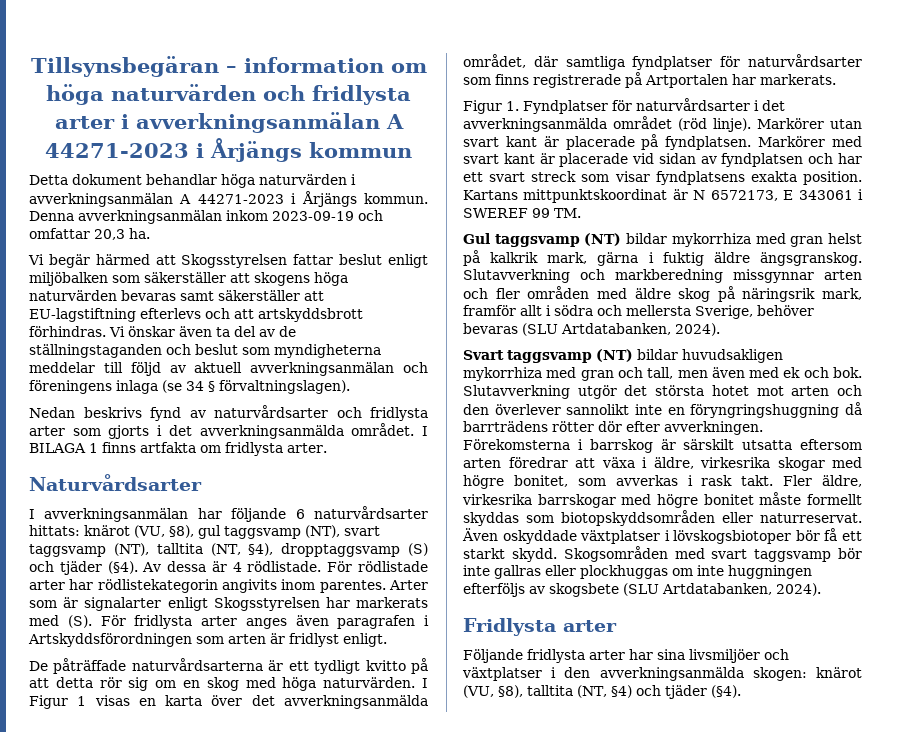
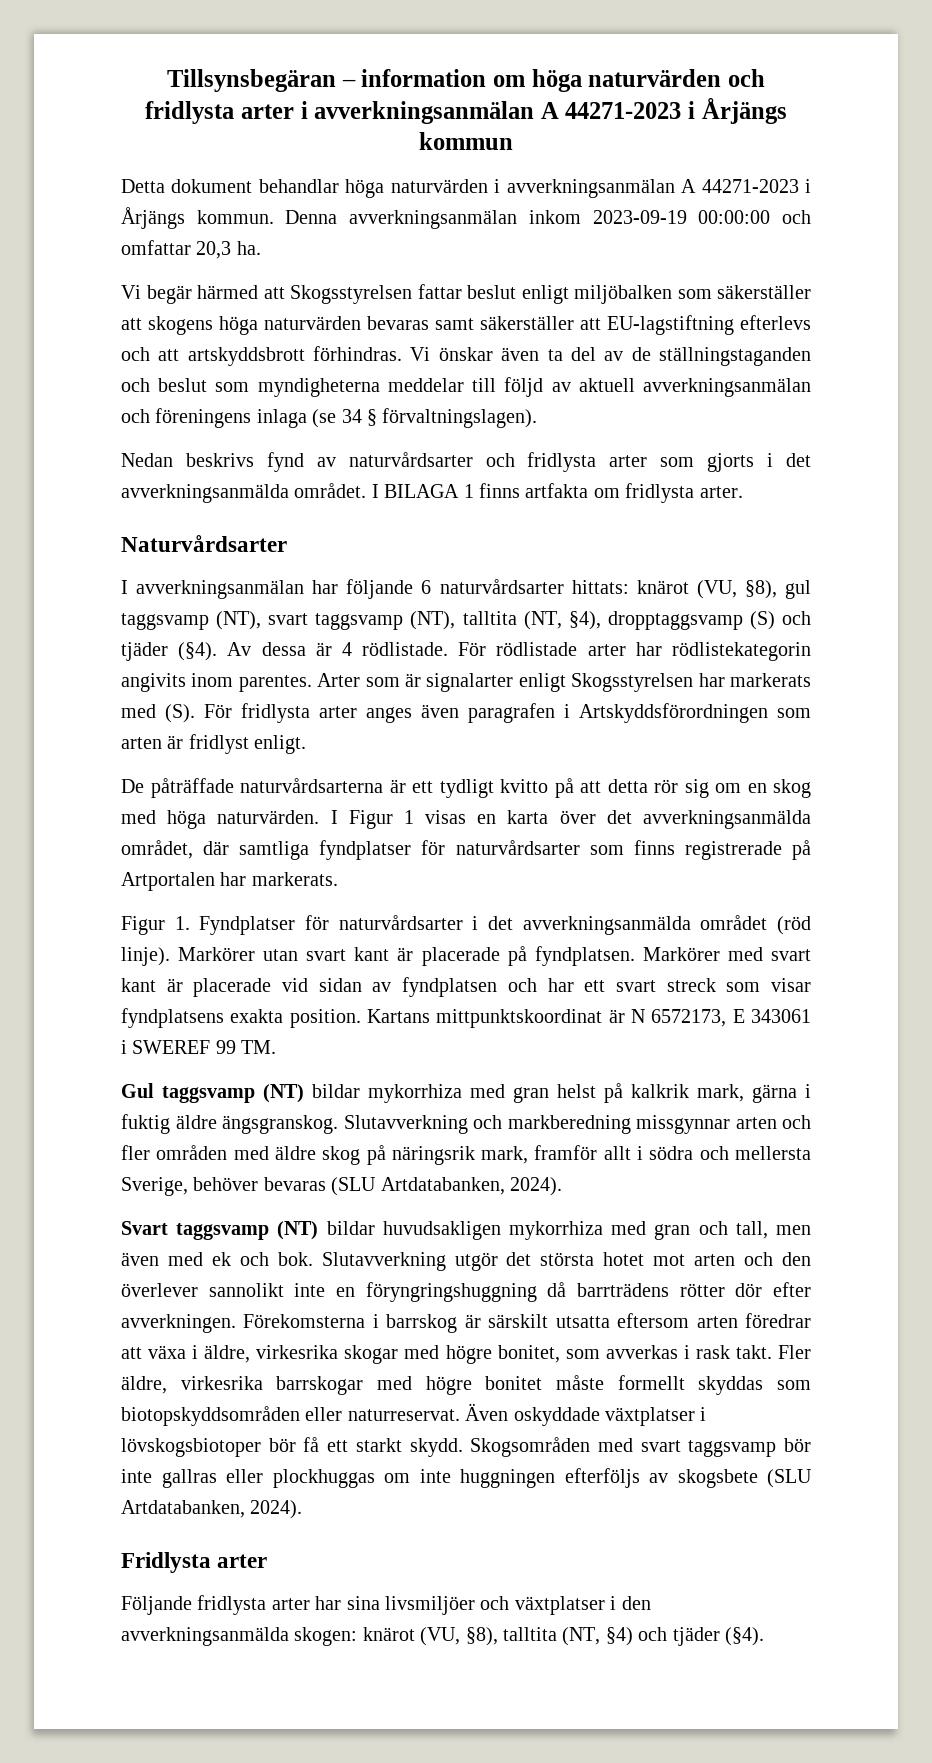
- Denna avverkningsanmälan inkom 2023-09-19 och omfattar 20,3 ha.
+ Denna avverkningsanmälan inkom 2023-09-19 00:00:00 och omfattar 20,3 ha.

